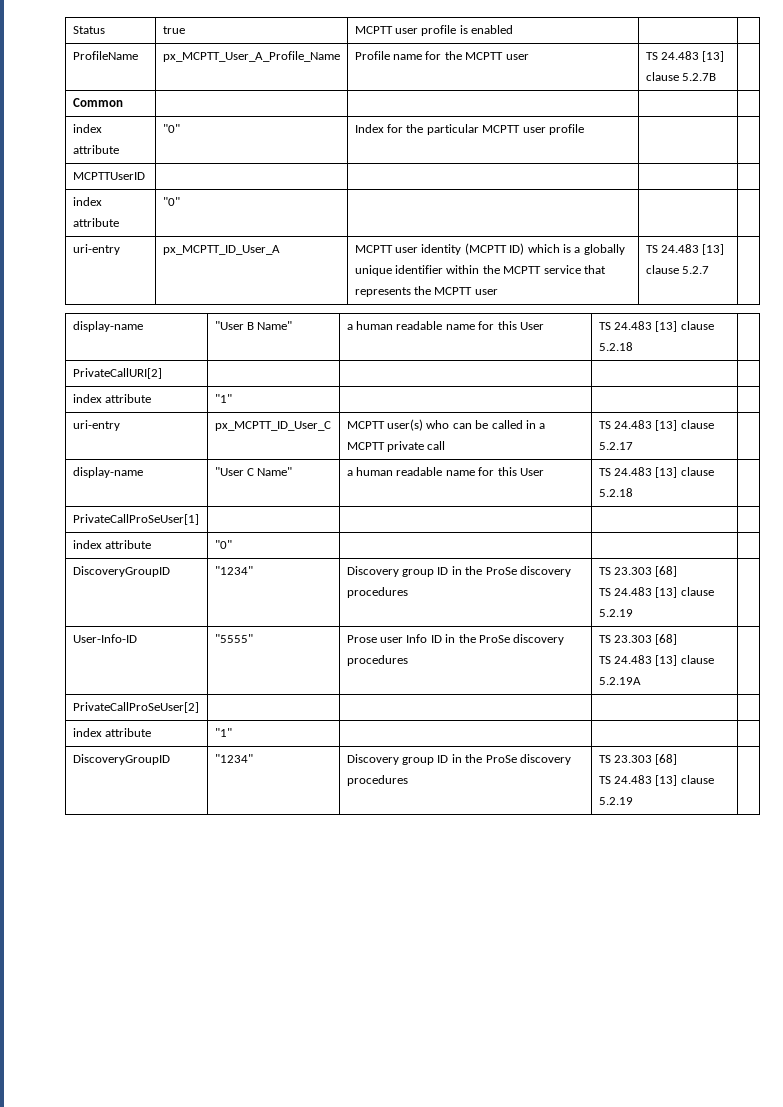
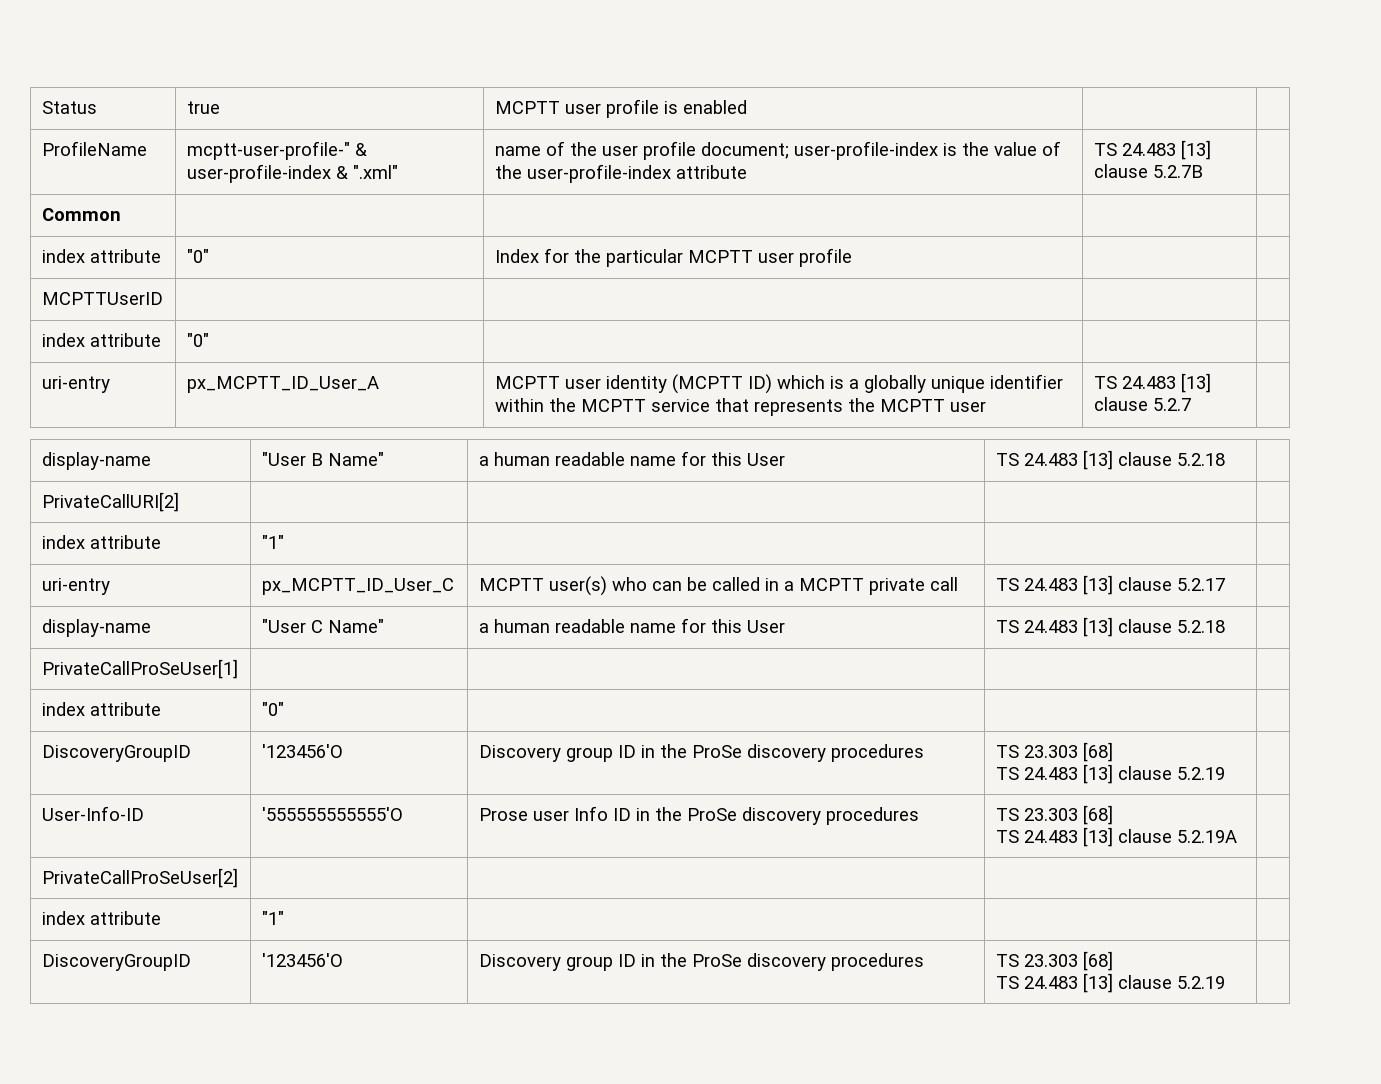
- ProfileName | px_MCPTT_User_A_Profile_Name | Profile name for the MCPTT user | TS 24.483 [13] clause 5.2.7B |
+ ProfileName | mcptt-user-profile-" & user-profile-index & ".xml" | name of the user profile document; user-profile-index is the value of the user-profile-index attribute | TS 24.483 [13] clause 5.2.7B |
  PrivateCallProSeUser[1] | | | |
  index attribute | "0" | | |
- DiscoveryGroupID | "1234" | Discovery group ID in the ProSe discovery procedures | TS 23.303 [68]
+ DiscoveryGroupID | '123456'O | Discovery group ID in the ProSe discovery procedures | TS 23.303 [68]
- User-Info-ID | "5555" | Prose user Info ID in the ProSe discovery procedures | TS 23.303 [68]
+ User-Info-ID | '555555555555'O | Prose user Info ID in the ProSe discovery procedures | TS 23.303 [68]
  PrivateCallProSeUser[2] | | | |
  index attribute | "1" | | |
- DiscoveryGroupID | "1234" | Discovery group ID in the ProSe discovery procedures | TS 23.303 [68]
+ DiscoveryGroupID | '123456'O | Discovery group ID in the ProSe discovery procedures | TS 23.303 [68]

